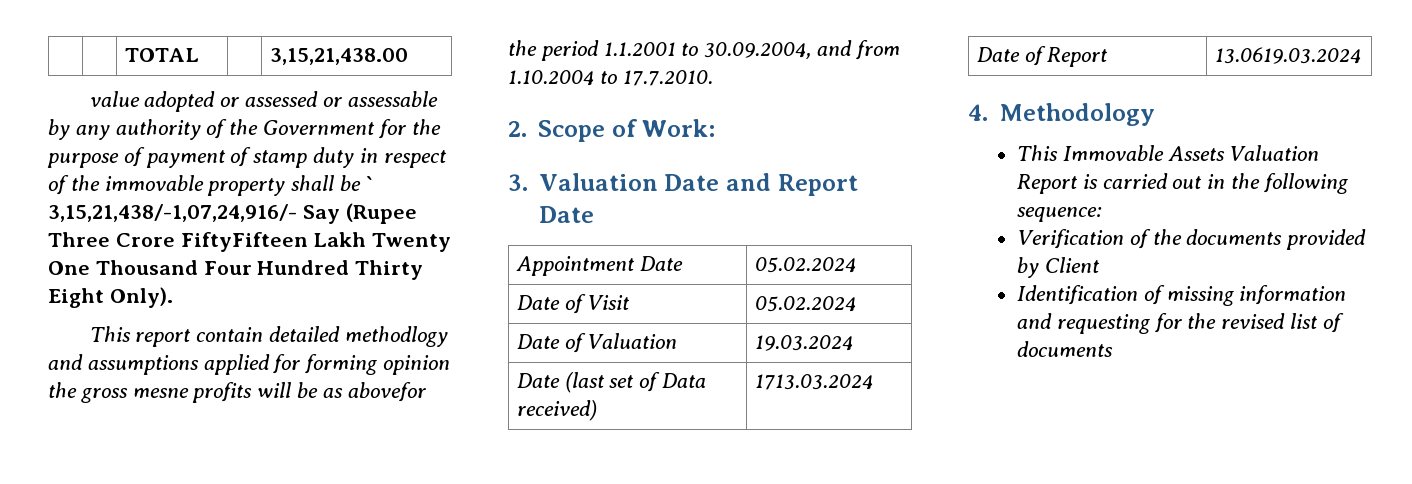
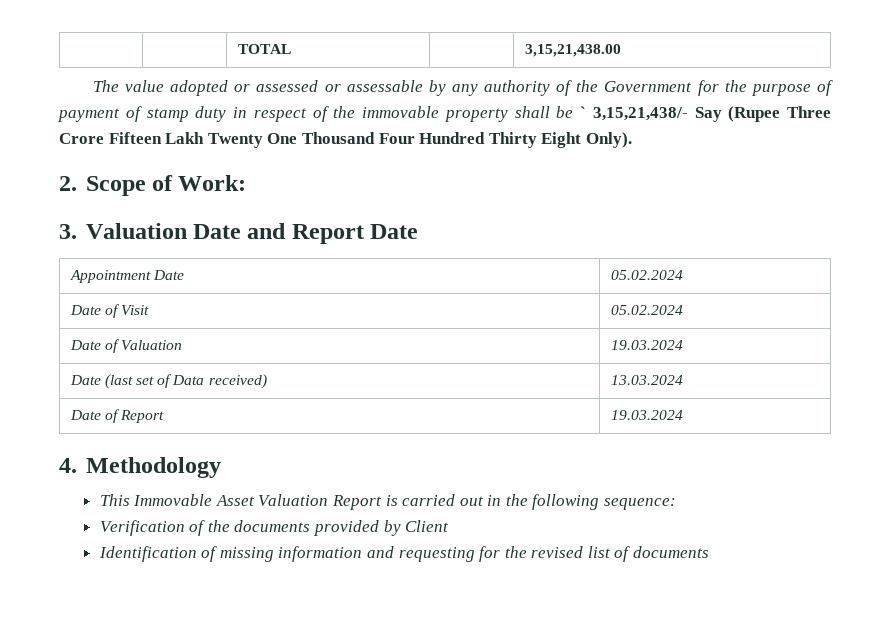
- value adopted or assessed or assessable by any authority of the Government for the purpose of payment of stamp duty in respect of the immovable property shall be ` 3,15,21,438/-1,07,24,916/- Say (Rupee Three Crore FiftyFifteen Lakh Twenty One Thousand Four Hundred Thirty Eight Only).
+ The value adopted or assessed or assessable by any authority of the Government for the purpose of payment of stamp duty in respect of the immovable property shall be ` 3,15,21,438/- Say (Rupee Three Crore Fifteen Lakh Twenty One Thousand Four Hundred Thirty Eight Only).
- This report contain detailed methodlogy and assumptions applied for forming opinion the gross mesne profits will be as abovefor the period 1.1.2001 to 30.09.2004, and from 1.10.2004 to 17.7.2010.
- Date (last set of Data received) | 1713.03.2024
+ Date (last set of Data received) | 13.03.2024
- Date of Report | 13.0619.03.2024
+ Date of Report | 19.03.2024
- This Immovable Assets Valuation Report is carried out in the following sequence:
+ This Immovable Asset Valuation Report is carried out in the following sequence:

